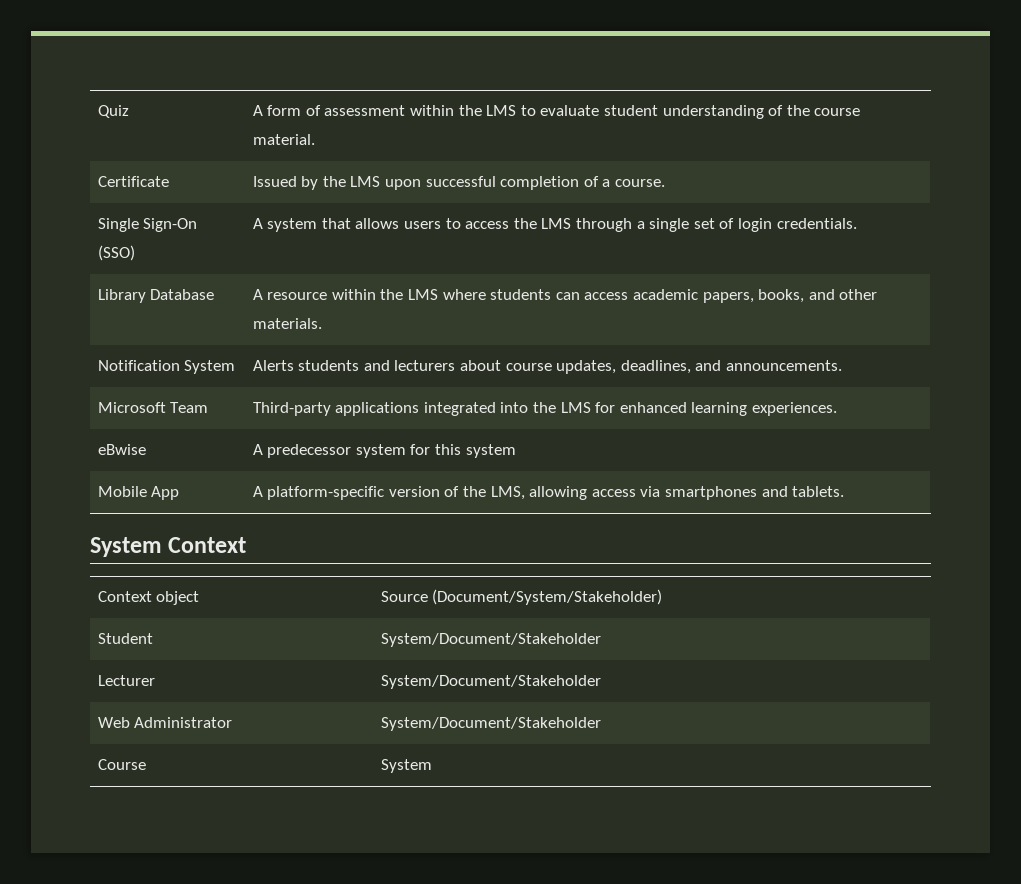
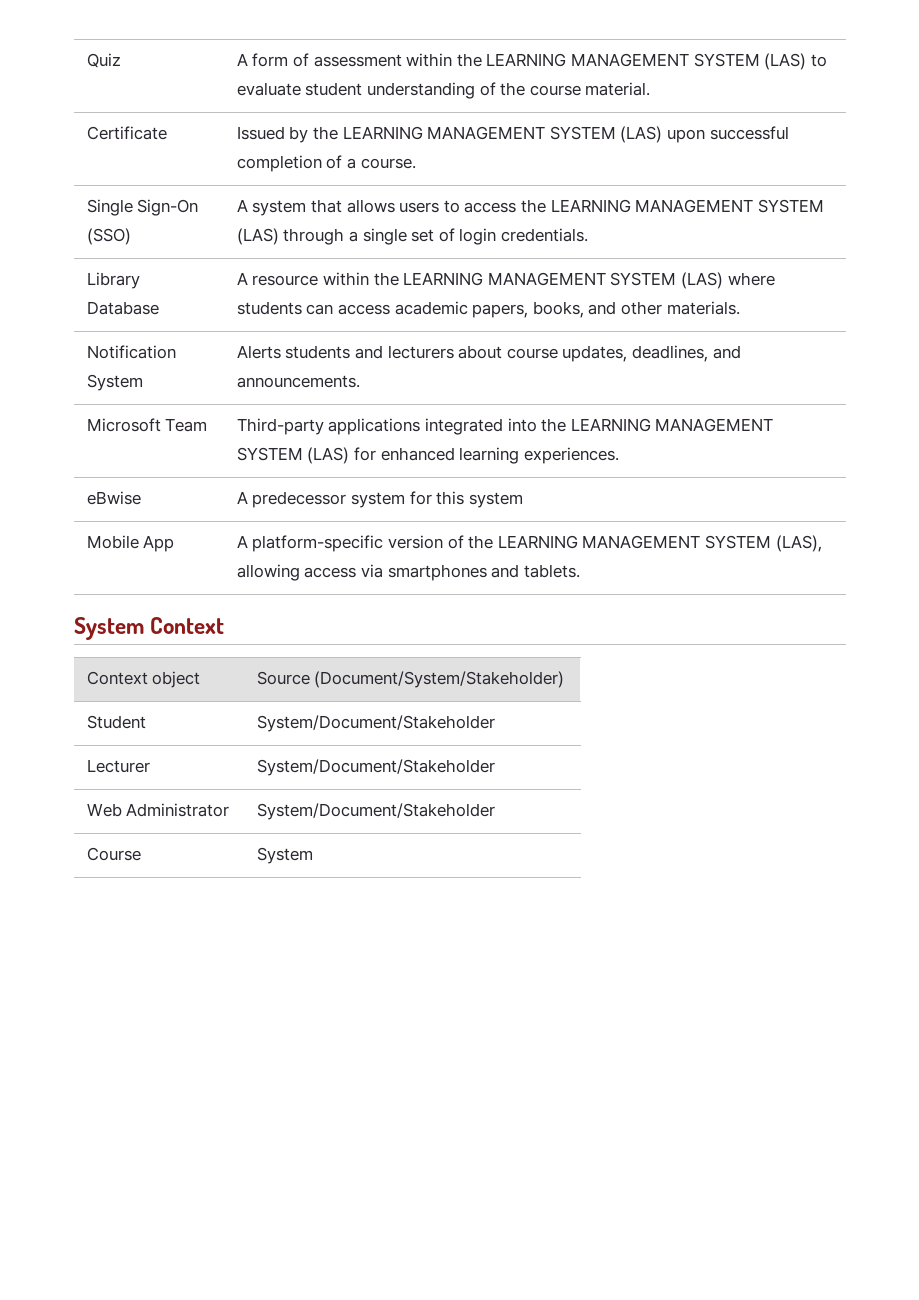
- Quiz | A form of assessment within the LMS to evaluate student understanding of the course material.
+ Quiz | A form of assessment within the LEARNING MANAGEMENT SYSTEM (LAS) to evaluate student understanding of the course material.
- Certificate | Issued by the LMS upon successful completion of a course.
+ Certificate | Issued by the LEARNING MANAGEMENT SYSTEM (LAS) upon successful completion of a course.
- Single Sign-On (SSO) | A system that allows users to access the LMS through a single set of login credentials.
+ Single Sign-On (SSO) | A system that allows users to access the LEARNING MANAGEMENT SYSTEM (LAS) through a single set of login credentials.
- Library Database | A resource within the LMS where students can access academic papers, books, and other materials.
+ Library Database | A resource within the LEARNING MANAGEMENT SYSTEM (LAS) where students can access academic papers, books, and other materials.
- Microsoft Team | Third-party applications integrated into the LMS for enhanced learning experiences.
+ Microsoft Team | Third-party applications integrated into the LEARNING MANAGEMENT SYSTEM (LAS) for enhanced learning experiences.
- Mobile App | A platform-specific version of the LMS, allowing access via smartphones and tablets.
+ Mobile App | A platform-specific version of the LEARNING MANAGEMENT SYSTEM (LAS), allowing access via smartphones and tablets.

